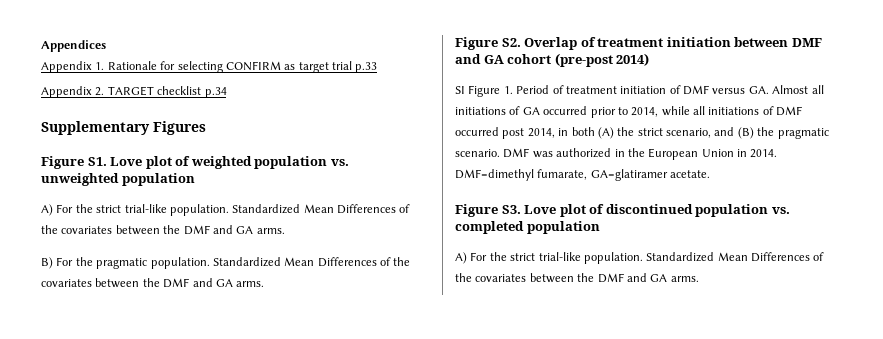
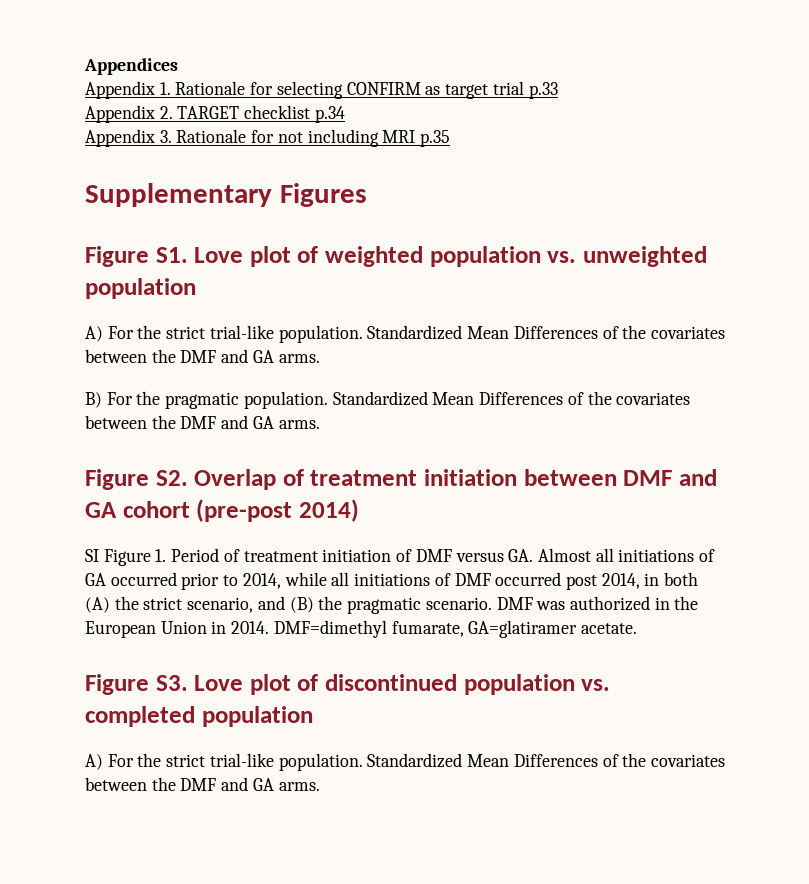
+ Appendix 3. Rationale for not including MRI p.35

